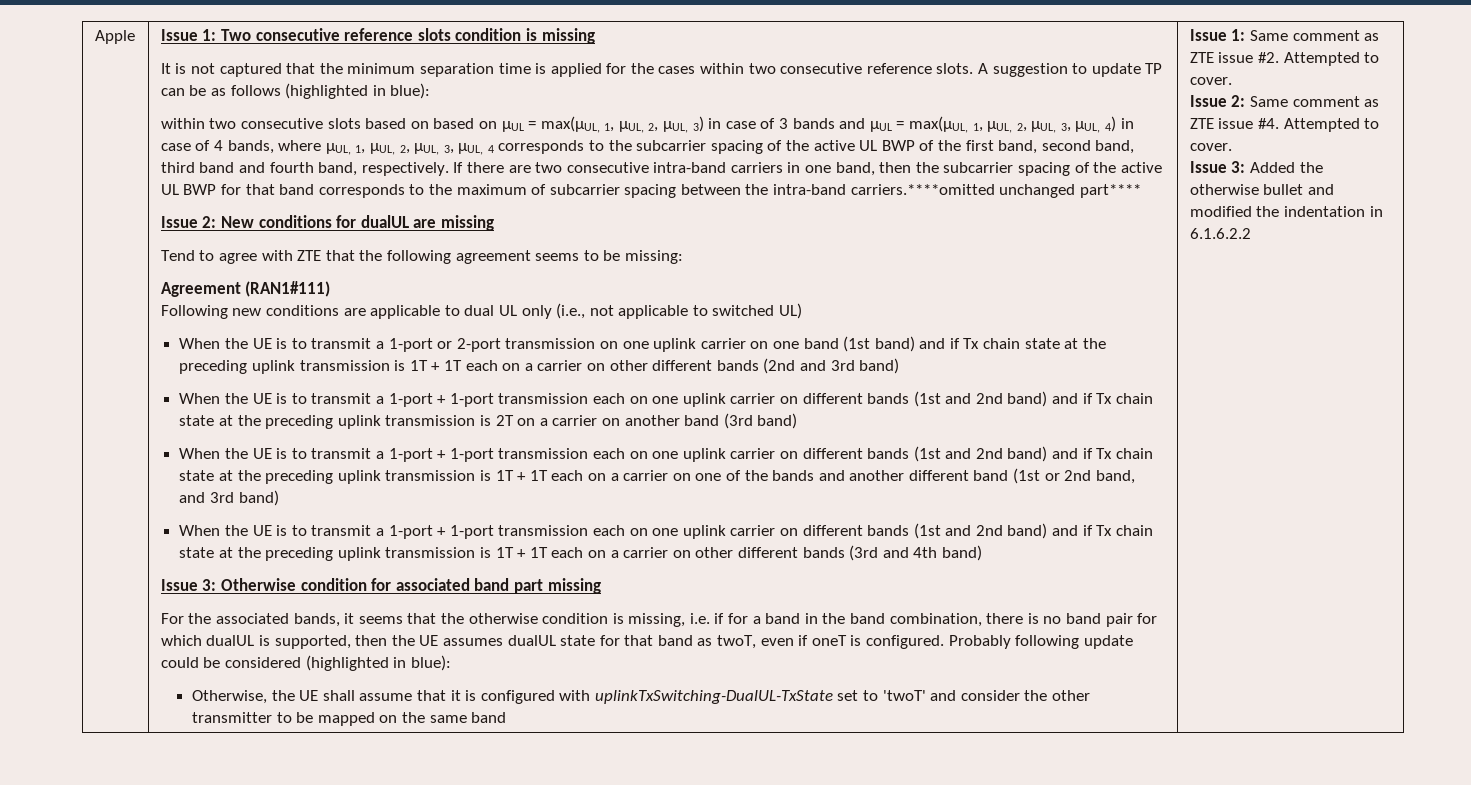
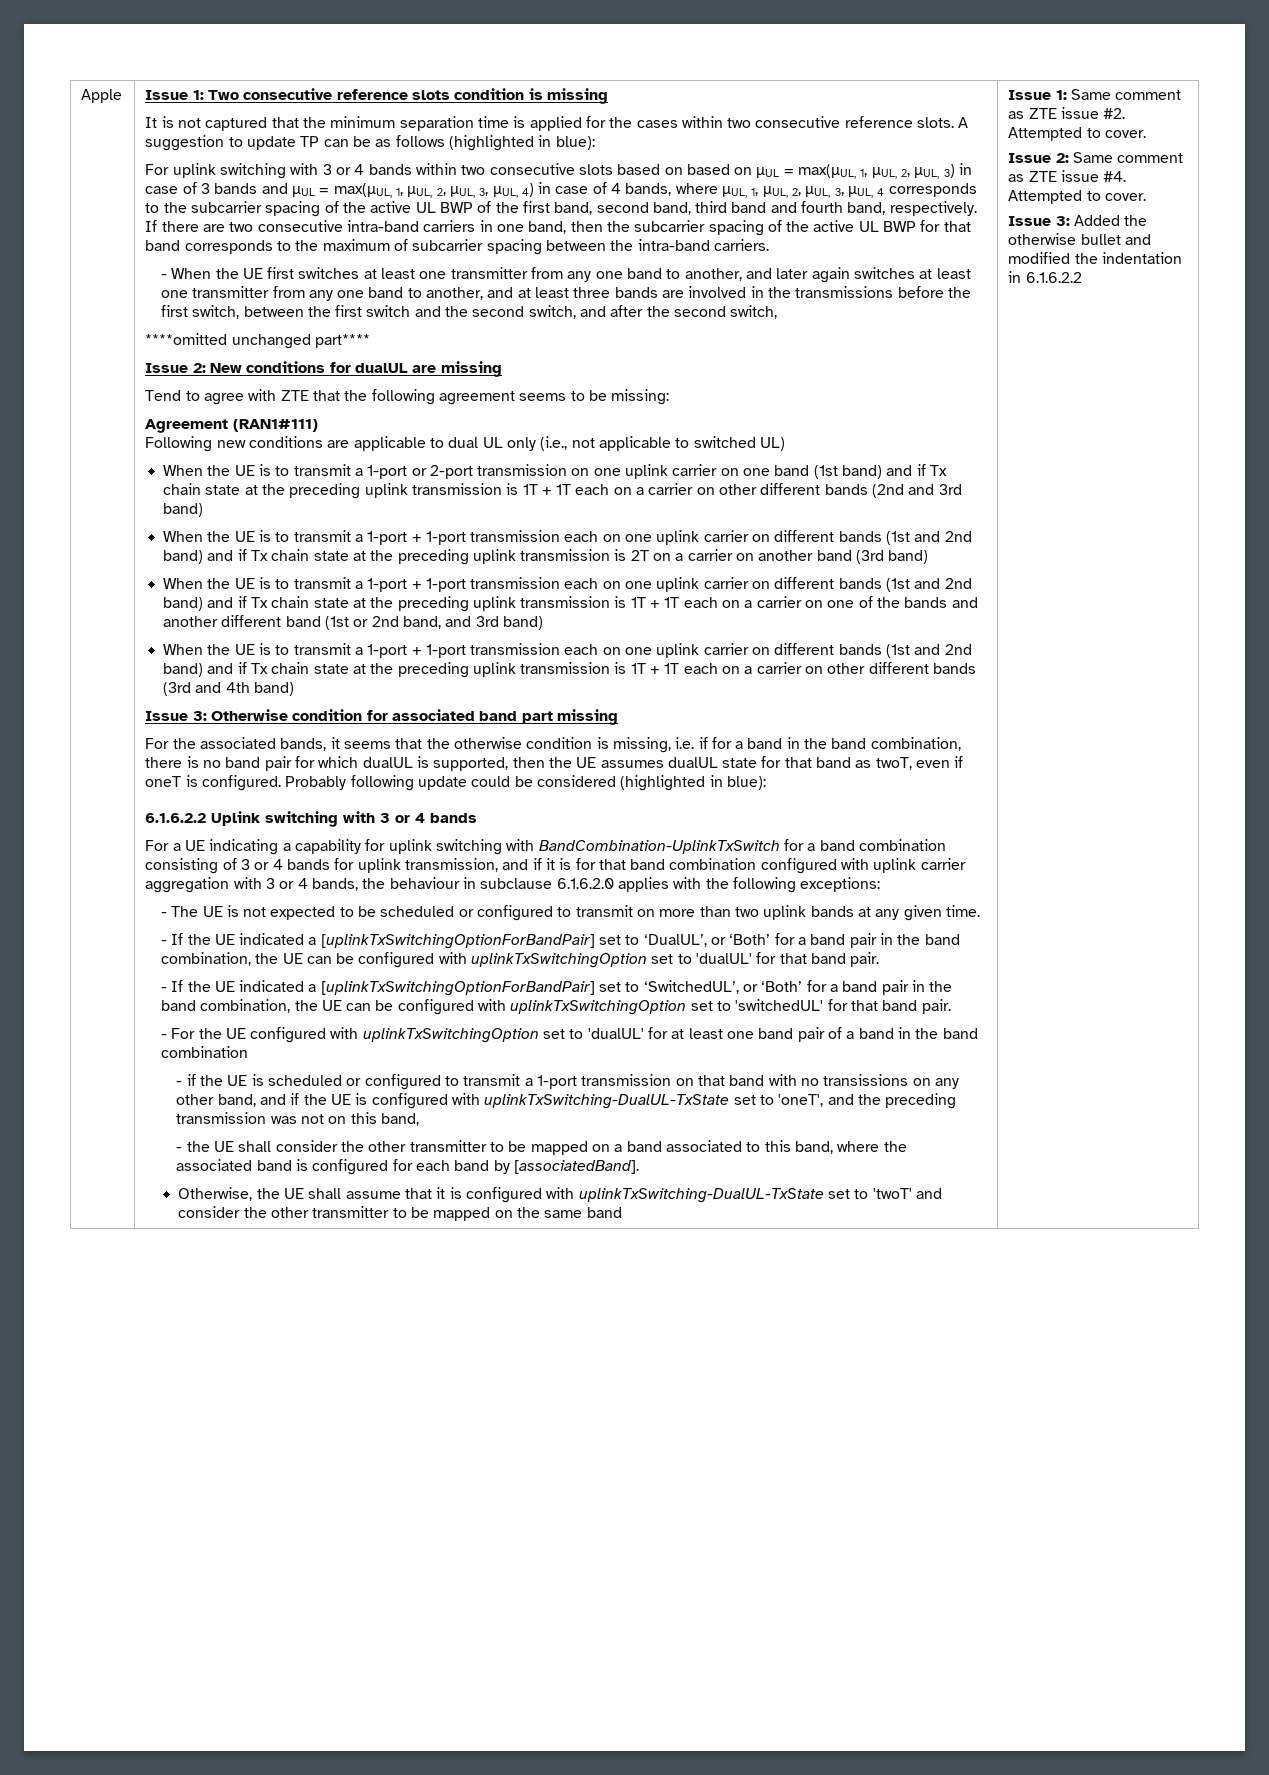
- within two consecutive slots based on based on µUL = max(µUL, 1, µUL, 2, µUL, 3) in case of 3 bands and µUL = max(µUL, 1, µUL, 2, µUL, 3, µUL, 4) in case of 4 bands, where µUL, 1, µUL, 2, µUL, 3, µUL, 4 corresponds to the subcarrier spacing of the active UL BWP of the first band, second band, third band and fourth band, respectively.
+ For uplink switching with 3 or 4 bands within two consecutive slots based on based on µUL = max(µUL, 1, µUL, 2, µUL, 3) in case of 3 bands and µUL = max(µUL, 1, µUL, 2, µUL, 3, µUL, 4) in case of 4 bands, where µUL, 1, µUL, 2, µUL, 3, µUL, 4 corresponds to the subcarrier spacing of the active UL BWP of the first band, second band, third band and fourth band, respectively.
- If there are two consecutive intra-band carriers in one band, then the subcarrier spacing of the active UL BWP for that band corresponds to the maximum of subcarrier spacing between the intra-band carriers.****omitted unchanged part****
+ If there are two consecutive intra-band carriers in one band, then the subcarrier spacing of the active UL BWP for that band corresponds to the maximum of subcarrier spacing between the intra-band carriers.
+ - When the UE first switches at least one transmitter from any one band to another, and later again switches at least one transmitter from any one band to another, and at least three bands are involved in the transmissions before the first switch, between the first switch and the second switch, and after the second switch,
+ ****omitted unchanged part****
+ 6.1.6.2.2 Uplink switching with 3 or 4 bands
+ For a UE indicating a capability for uplink switching with BandCombination-UplinkTxSwitch for a band combination consisting of 3 or 4 bands for uplink transmission, and if it is for that band combination configured with uplink carrier aggregation with 3 or 4 bands, the behaviour in subclause 6.1.6.2.0 applies with the following exceptions:
+ - The UE is not expected to be scheduled or configured to transmit on more than two uplink bands at any given time.
+ - If the UE indicated a [uplinkTxSwitchingOptionForBandPair] set to ‘DualUL’, or ‘Both’ for a band pair in the band combination, the UE can be configured with uplinkTxSwitchingOption set to 'dualUL' for that band pair.
+ - If the UE indicated a [uplinkTxSwitchingOptionForBandPair] set to ‘SwitchedUL’, or ‘Both’ for a band pair in the band combination, the UE can be configured with uplinkTxSwitchingOption set to 'switchedUL' for that band pair.
+ - For the UE configured with uplinkTxSwitchingOption set to 'dualUL' for at least one band pair of a band in the band combination
+ - if the UE is scheduled or configured to transmit a 1-port transmission on that band with no transissions on any other band, and if the UE is configured with uplinkTxSwitching-DualUL-TxState set to 'oneT', and the preceding transmission was not on this band,
+ - the UE shall consider the other transmitter to be mapped on a band associated to this band, where the associated band is configured for each band by [associatedBand].

